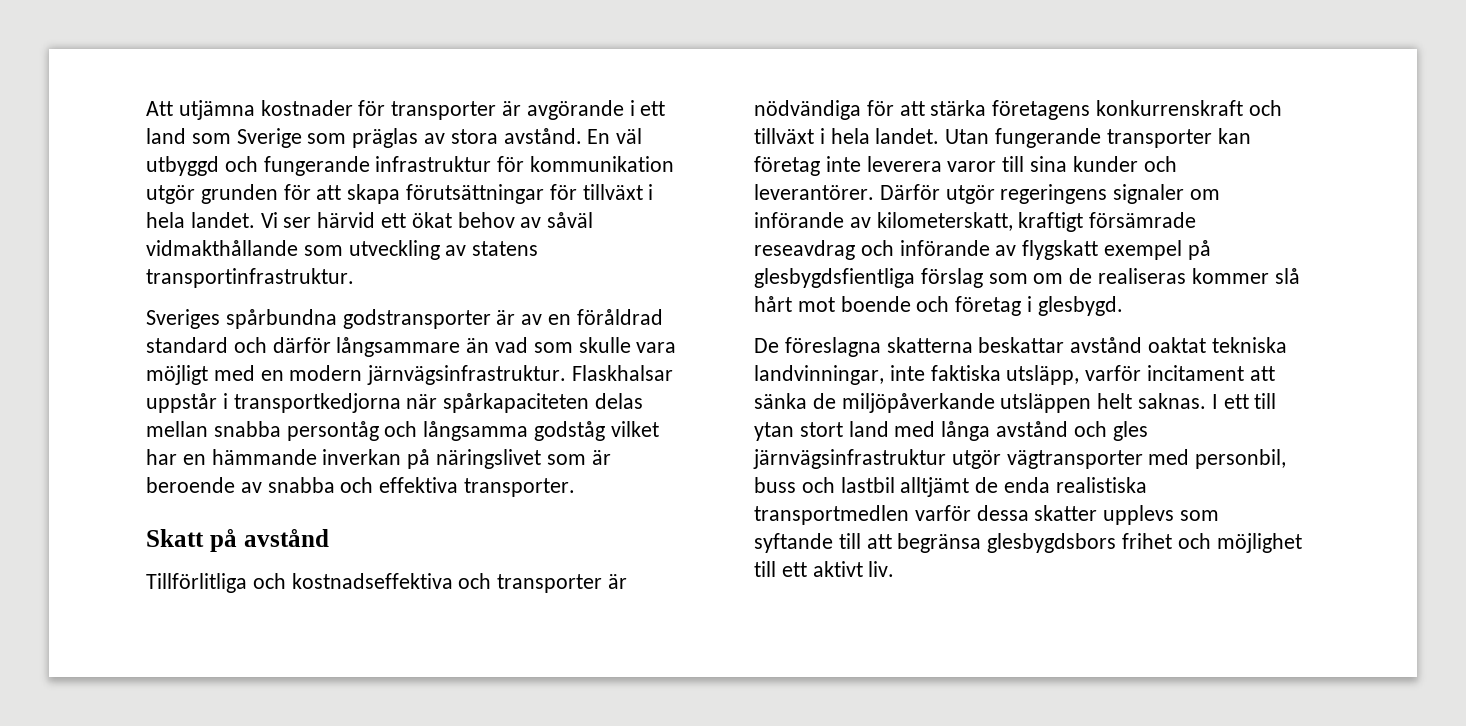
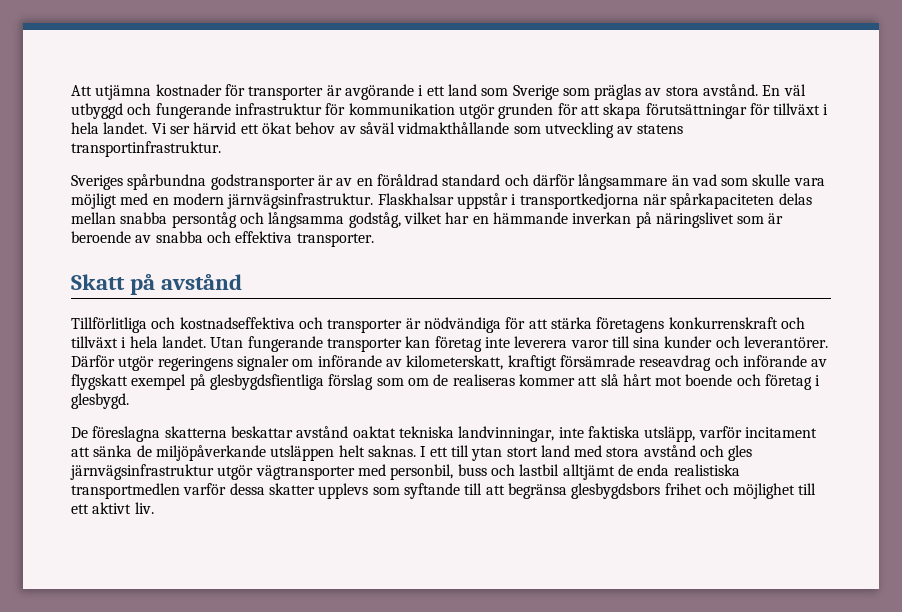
- Flaskhalsar uppstår i transportkedjorna när spårkapaciteten delas mellan snabba persontåg och långsamma godståg vilket har en hämmande inverkan på näringslivet som är beroende av snabba och effektiva transporter.
+ Flaskhalsar uppstår i transportkedjorna när spårkapaciteten delas mellan snabba persontåg och långsamma godståg, vilket har en hämmande inverkan på näringslivet som är beroende av snabba och effektiva transporter.
- Därför utgör regeringens signaler om införande av kilometerskatt, kraftigt försämrade reseavdrag och införande av flygskatt exempel på glesbygdsfientliga förslag som om de realiseras kommer slå hårt mot boende och företag i glesbygd.
+ Därför utgör regeringens signaler om införande av kilometerskatt, kraftigt försämrade reseavdrag och införande av flygskatt exempel på glesbygdsfientliga förslag som om de realiseras kommer att slå hårt mot boende och företag i glesbygd.
- I ett till ytan stort land med långa avstånd och gles järnvägsinfrastruktur utgör vägtransporter med personbil, buss och lastbil alltjämt de enda realistiska transportmedlen varför dessa skatter upplevs som syftande till att begränsa glesbygdsbors frihet och möjlighet till ett aktivt liv.
+ I ett till ytan stort land med stora avstånd och gles järnvägsinfrastruktur utgör vägtransporter med personbil, buss och lastbil alltjämt de enda realistiska transportmedlen varför dessa skatter upplevs som syftande till att begränsa glesbygdsbors frihet och möjlighet till ett aktivt liv.

